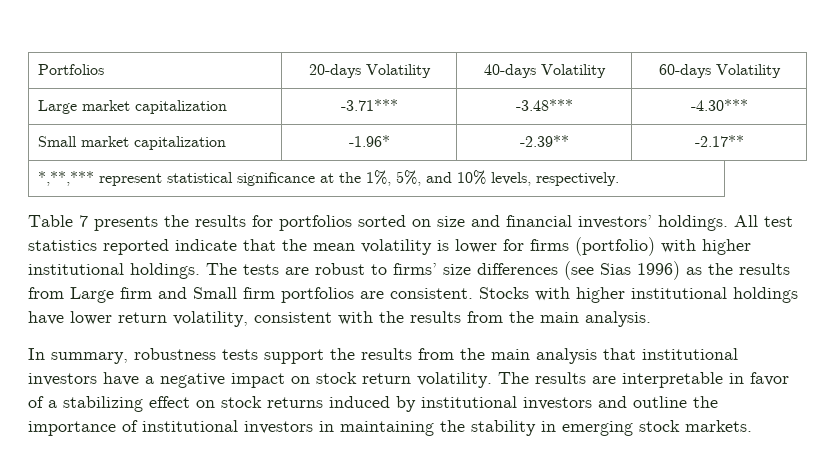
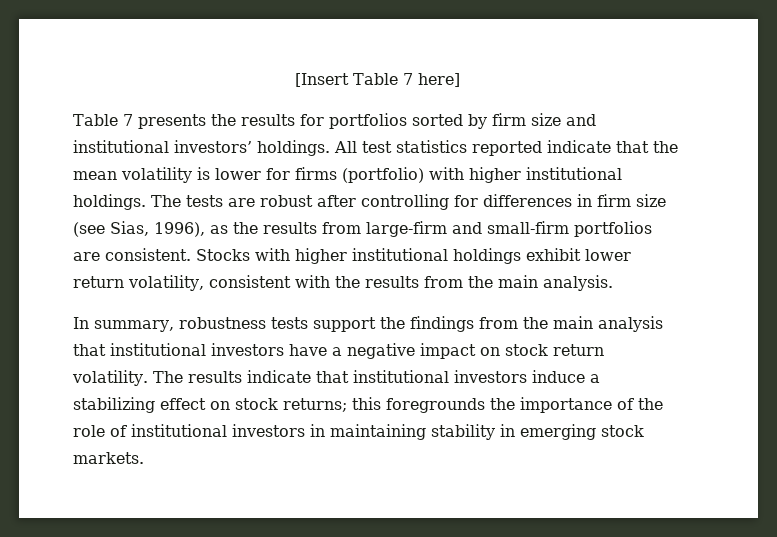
- Portfolios | 20-days Volatility | 40-days Volatility | 60-days Volatility
- Large market capitalization | -3.71*** | -3.48*** | -4.30***
- Small market capitalization | -1.96* | -2.39** | -2.17**
- *,**,*** represent statistical significance at the 1%, 5%, and 10% levels, respectively.
+ [Insert Table 7 here]
- Table 7 presents the results for portfolios sorted on size and financial investors’ holdings.
+ Table 7 presents the results for portfolios sorted by firm size and institutional investors’ holdings.
- The tests are robust to firms’ size differences (see Sias 1996) as the results from Large firm and Small firm portfolios are consistent.
+ The tests are robust after controlling for differences in firm size (see Sias, 1996), as the results from large-firm and small-firm portfolios are consistent.
- Stocks with higher institutional holdings have lower return volatility, consistent with the results from the main analysis.
+ Stocks with higher institutional holdings exhibit lower return volatility, consistent with the results from the main analysis.
- In summary, robustness tests support the results from the main analysis that institutional investors have a negative impact on stock return volatility.
+ In summary, robustness tests support the findings from the main analysis that institutional investors have a negative impact on stock return volatility.
- The results are interpretable in favor of a stabilizing effect on stock returns induced by institutional investors and outline the importance of institutional investors in maintaining the stability in emerging stock markets.
+ The results indicate that institutional investors induce a stabilizing effect on stock returns; this foregrounds the importance of the role of institutional investors in maintaining stability in emerging stock markets.

